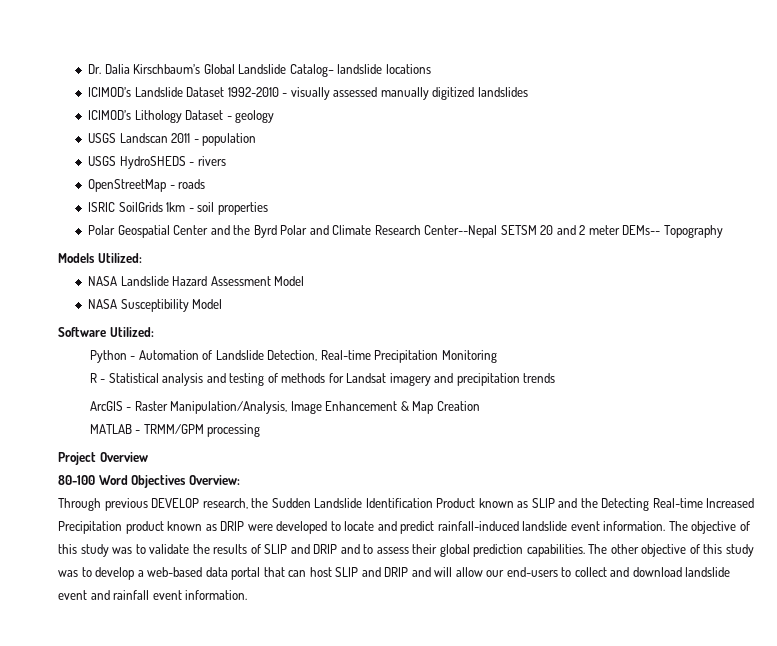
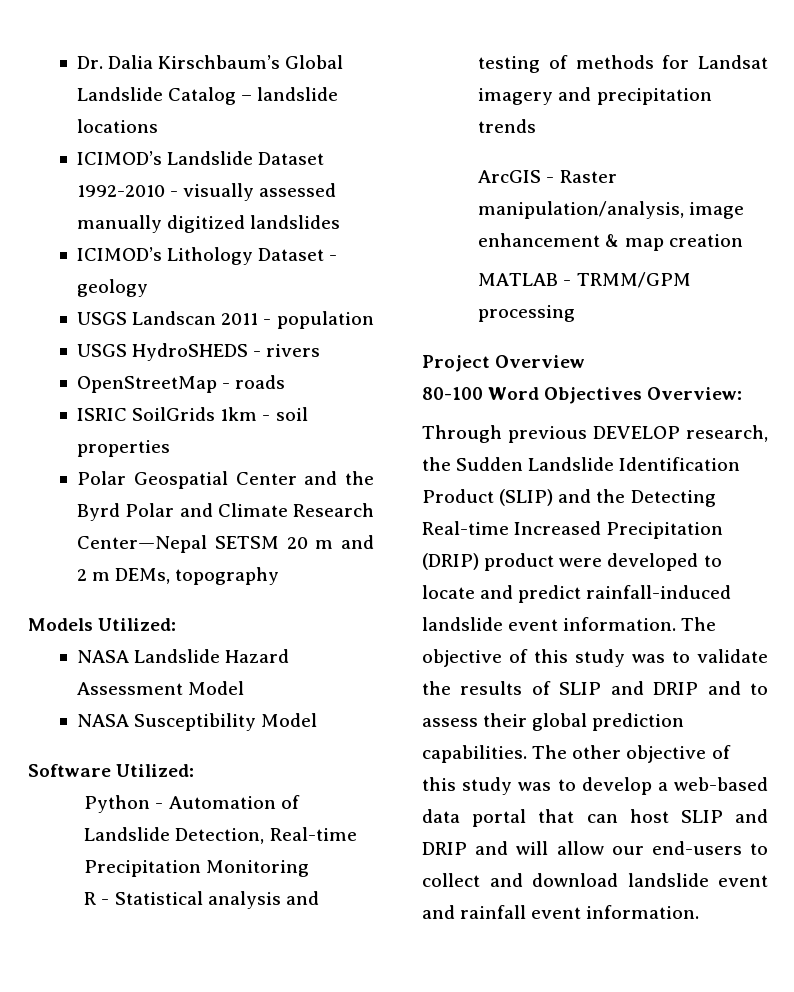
- Dr. Dalia Kirschbaum’s Global Landslide Catalog– landslide locations
+ Dr. Dalia Kirschbaum’s Global Landslide Catalog – landslide locations
- Polar Geospatial Center and the Byrd Polar and Climate Research Center--Nepal SETSM 20 and 2 meter DEMs-- Topography
+ Polar Geospatial Center and the Byrd Polar and Climate Research Center—Nepal SETSM 20 m and 2 m DEMs, topography
- ArcGIS - Raster Manipulation/Analysis, Image Enhancement & Map Creation
+ ArcGIS - Raster manipulation/analysis, image enhancement & map creation
- Through previous DEVELOP research, the Sudden Landslide Identification Product known as SLIP and the Detecting Real-time Increased Precipitation product known as DRIP were developed to locate and predict rainfall-induced landslide event information.
+ Through previous DEVELOP research, the Sudden Landslide Identification Product (SLIP) and the Detecting Real-time Increased Precipitation (DRIP) product were developed to locate and predict rainfall-induced landslide event information.

